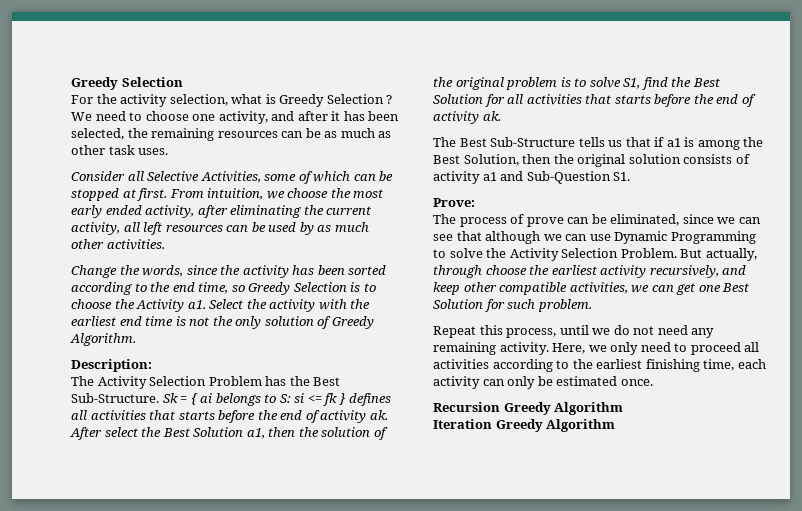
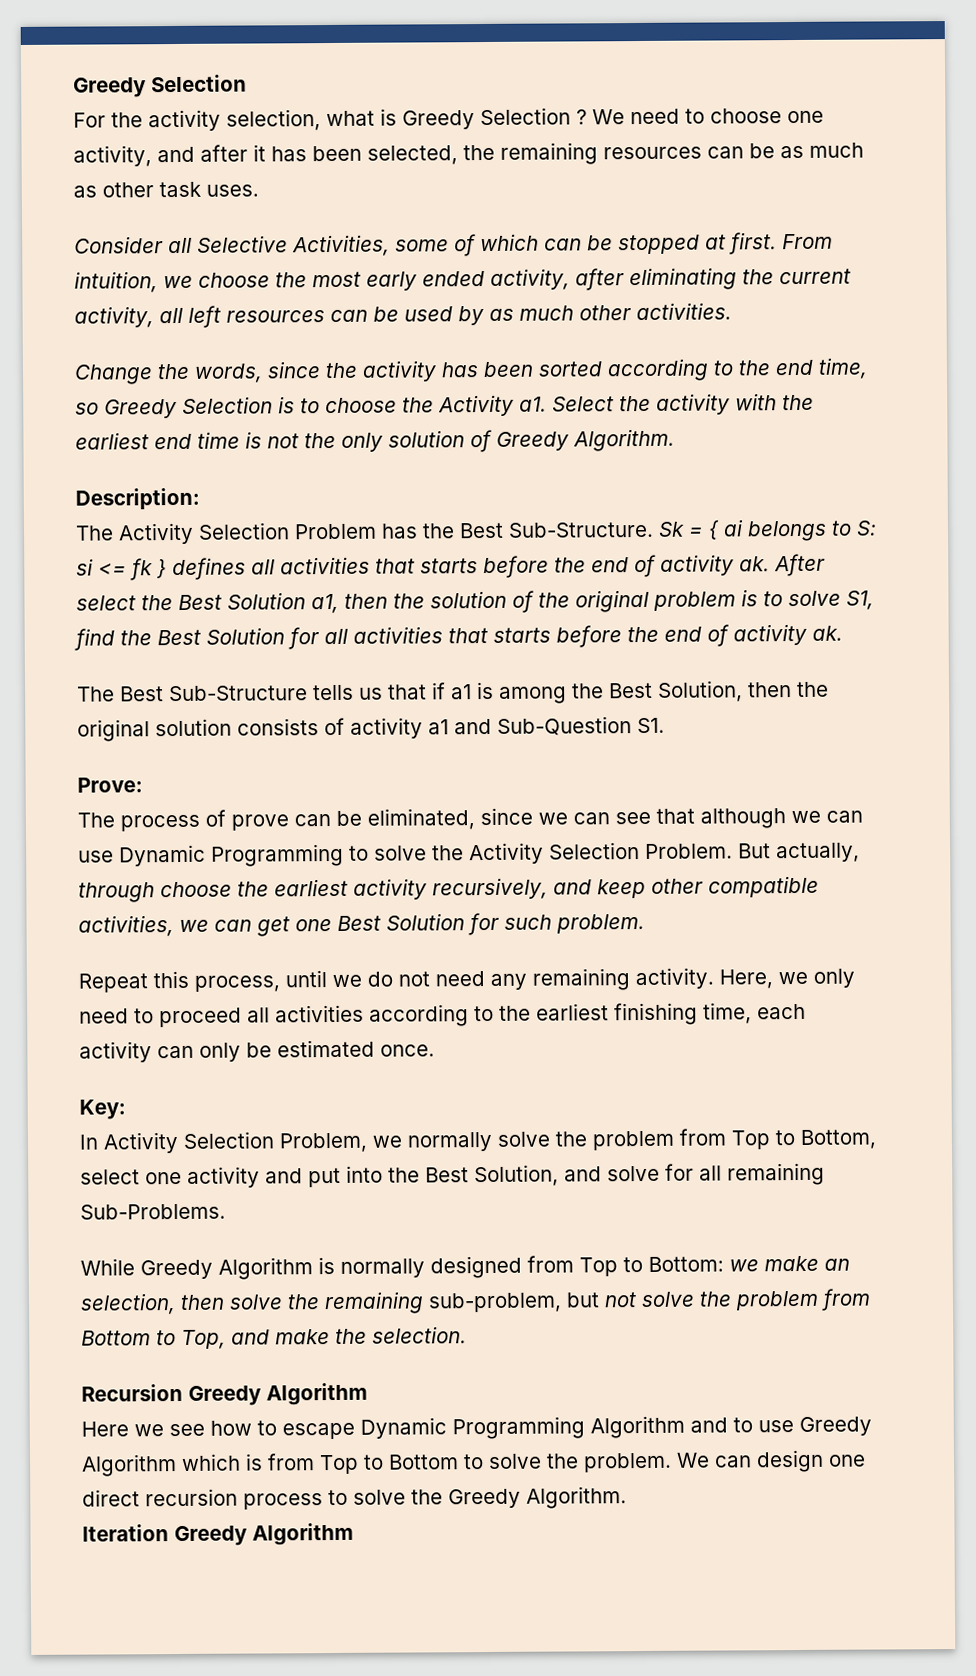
+ Key:
+ In Activity Selection Problem, we normally solve the problem from Top to Bottom, select one activity and put into the Best Solution, and solve for all remaining Sub-Problems.
+ While Greedy Algorithm is normally designed from Top to Bottom: we make an selection, then solve the remaining sub-problem, but not solve the problem from Bottom to Top, and make the selection.
  Recursion Greedy Algorithm
+ Here we see how to escape Dynamic Programming Algorithm and to use Greedy Algorithm which is from Top to Bottom to solve the problem. We can design one direct recursion process to solve the Greedy Algorithm.

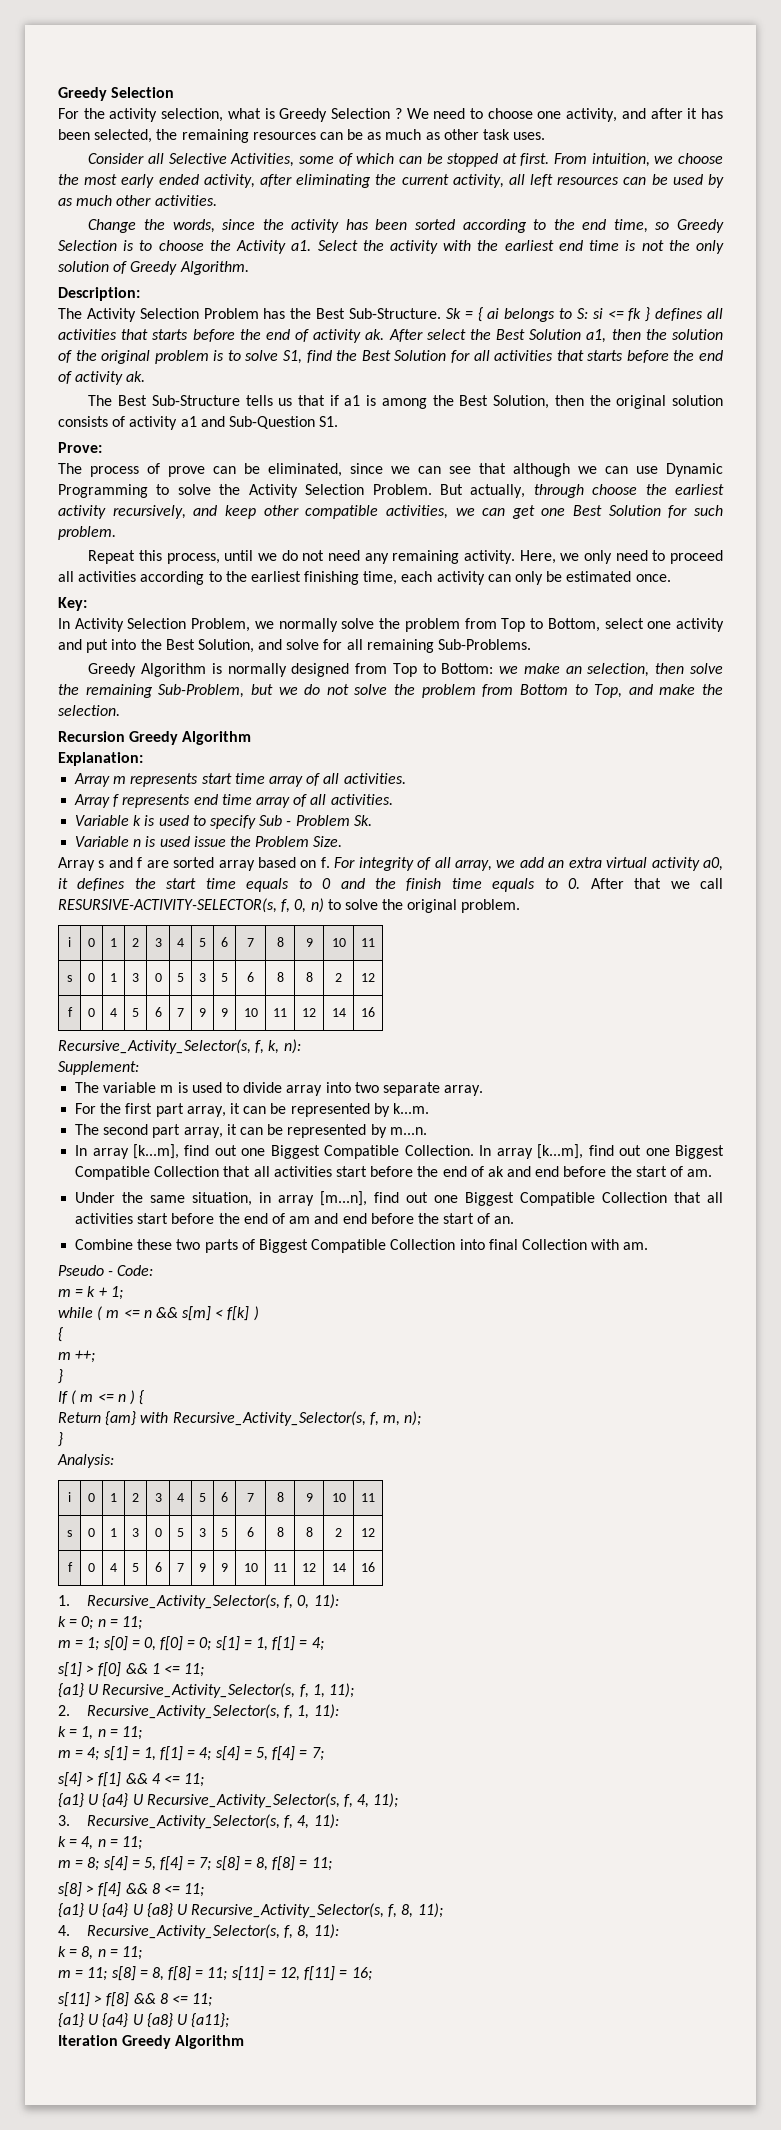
- While Greedy Algorithm is normally designed from Top to Bottom: we make an selection, then solve the remaining sub-problem, but not solve the problem from Bottom to Top, and make the selection.
+ Greedy Algorithm is normally designed from Top to Bottom: we make an selection, then solve the remaining Sub-Problem, but we do not solve the problem from Bottom to Top, and make the selection.
- Here we see how to escape Dynamic Programming Algorithm and to use Greedy Algorithm which is from Top to Bottom to solve the problem. We can design one direct recursion process to solve the Greedy Algorithm.
+ Explanation:
+ Array m represents start time array of all activities.
+ Array f represents end time array of all activities.
+ Variable k is used to specify Sub - Problem Sk.
+ Variable n is used issue the Problem Size.
+ Array s and f are sorted array based on f. For integrity of all array, we add an extra virtual activity a0, it defines the start time equals to 0 and the finish time equals to 0. After that we call RESURSIVE-ACTIVITY-SELECTOR(s, f, 0, n) to solve the original problem.
+ i | 0 | 1 | 2 | 3 | 4 | 5 | 6 | 7 | 8 | 9 | 10 | 11
+ s | 0 | 1 | 3 | 0 | 5 | 3 | 5 | 6 | 8 | 8 | 2 | 12
+ f | 0 | 4 | 5 | 6 | 7 | 9 | 9 | 10 | 11 | 12 | 14 | 16
+ Recursive_Activity_Selector(s, f, k, n):
+ Supplement:
+ The variable m is used to divide array into two separate array.
+ For the first part array, it can be represented by k...m.
+ The second part array, it can be represented by m...n.
+ In array [k...m], find out one Biggest Compatible Collection. In array [k...m], find out one Biggest Compatible Collection that all activities start before the end of ak and end before the start of am.
+ Under the same situation, in array [m...n], find out one Biggest Compatible Collection that all activities start before the end of am and end before the start of an.
+ Combine these two parts of Biggest Compatible Collection into final Collection with am.
+ Pseudo - Code:
+ m = k + 1;
+ while ( m <= n && s[m] < f[k] )
+ {
+ m ++;
+ }
+ If ( m <= n ) {
+ Return {am} with Recursive_Activity_Selector(s, f, m, n);
+ }
+ Analysis:
+ i | 0 | 1 | 2 | 3 | 4 | 5 | 6 | 7 | 8 | 9 | 10 | 11
+ s | 0 | 1 | 3 | 0 | 5 | 3 | 5 | 6 | 8 | 8 | 2 | 12
+ f | 0 | 4 | 5 | 6 | 7 | 9 | 9 | 10 | 11 | 12 | 14 | 16
+ 1. Recursive_Activity_Selector(s, f, 0, 11):
+ k = 0; n = 11;
+ m = 1; s[0] = 0, f[0] = 0; s[1] = 1, f[1] = 4;
+ s[1] > f[0] && 1 <= 11;
+ {a1} U Recursive_Activity_Selector(s, f, 1, 11);
+ 2. Recursive_Activity_Selector(s, f, 1, 11):
+ k = 1, n = 11;
+ m = 4; s[1] = 1, f[1] = 4; s[4] = 5, f[4] = 7;
+ s[4] > f[1] && 4 <= 11;
+ {a1} U {a4} U Recursive_Activity_Selector(s, f, 4, 11);
+ 3. Recursive_Activity_Selector(s, f, 4, 11):
+ k = 4, n = 11;
+ m = 8; s[4] = 5, f[4] = 7; s[8] = 8, f[8] = 11;
+ s[8] > f[4] && 8 <= 11;
+ {a1} U {a4} U {a8} U Recursive_Activity_Selector(s, f, 8, 11);
+ 4. Recursive_Activity_Selector(s, f, 8, 11):
+ k = 8, n = 11;
+ m = 11; s[8] = 8, f[8] = 11; s[11] = 12, f[11] = 16;
+ s[11] > f[8] && 8 <= 11;
+ {a1} U {a4} U {a8} U {a11};

